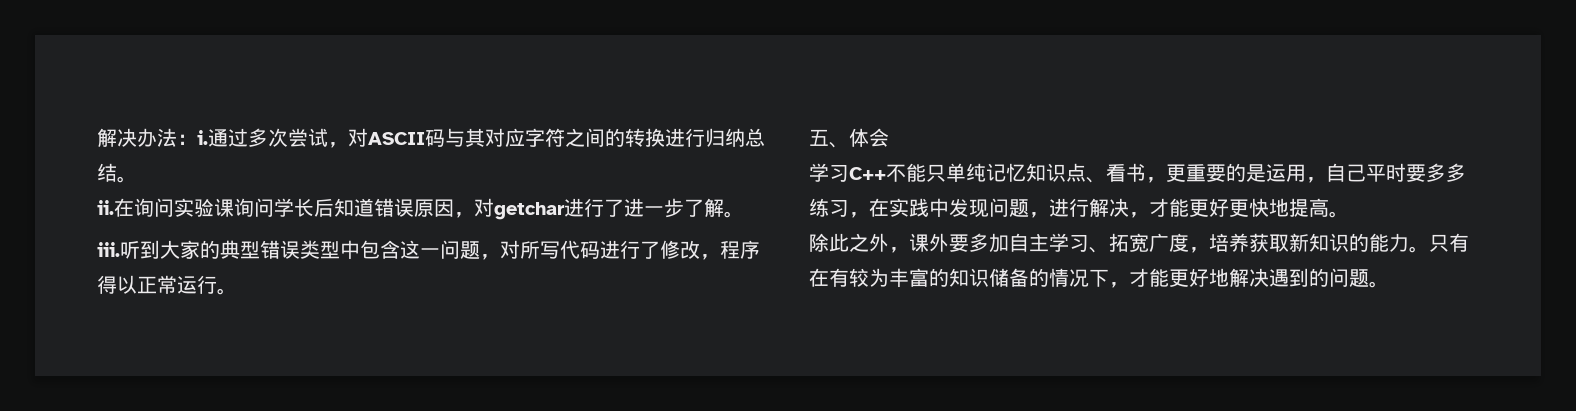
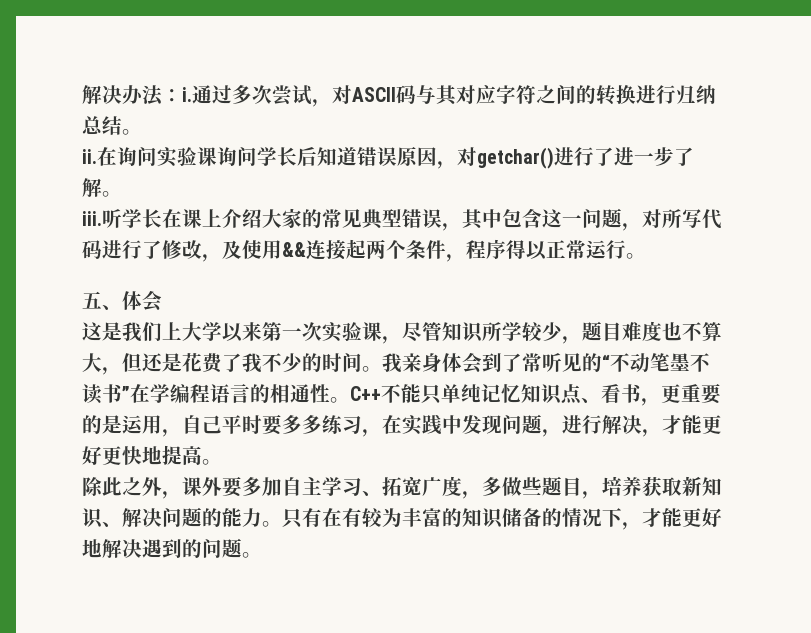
- 在询问实验课询问学长后知道错误原因，对getchar进行了进一步了解。
+ 在询问实验课询问学长后知道错误原因，对getchar()进行了进一步了解。
- 听到大家的典型错误类型中包含这一问题，对所写代码进行了修改，程序得以正常运行。
+ 听学长在课上介绍大家的常见典型错误，其中包含这一问题，对所写代码进行了修改，及使用&&连接起两个条件，程序得以正常运行。
- 学习C++不能只单纯记忆知识点、看书，更重要的是运用，自己平时要多多练习，在实践中发现问题，进行解决，才能更好更快地提高。
+ 这是我们上大学以来第一次实验课，尽管知识所学较少，题目难度也不算大，但还是花费了我不少的时间。我亲身体会到了常听见的“不动笔墨不读书”在学编程语言的相通性。C++不能只单纯记忆知识点、看书，更重要的是运用，自己平时要多多练习，在实践中发现问题，进行解决，才能更好更快地提高。
- 除此之外，课外要多加自主学习、拓宽广度，培养获取新知识的能力。
+ 除此之外，课外要多加自主学习、拓宽广度，多做些题目，培养获取新知识、解决问题的能力。

